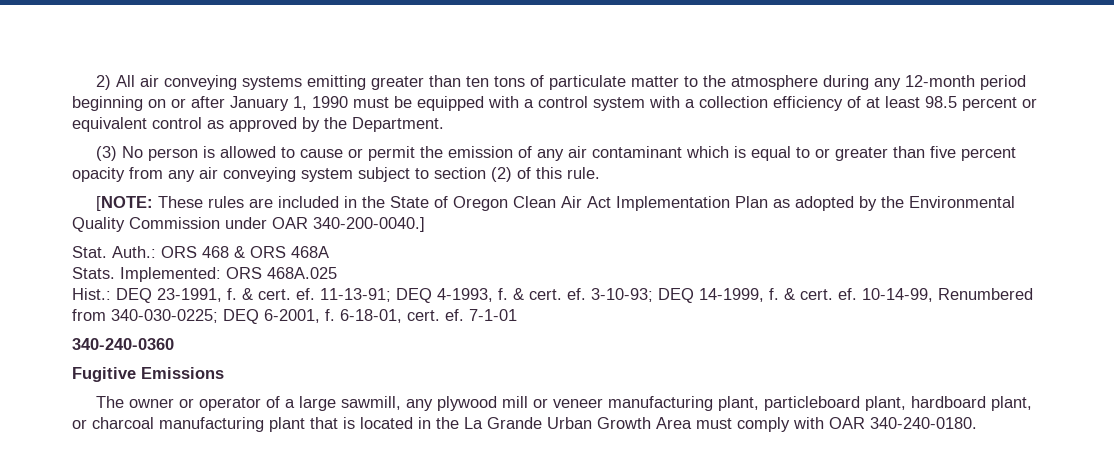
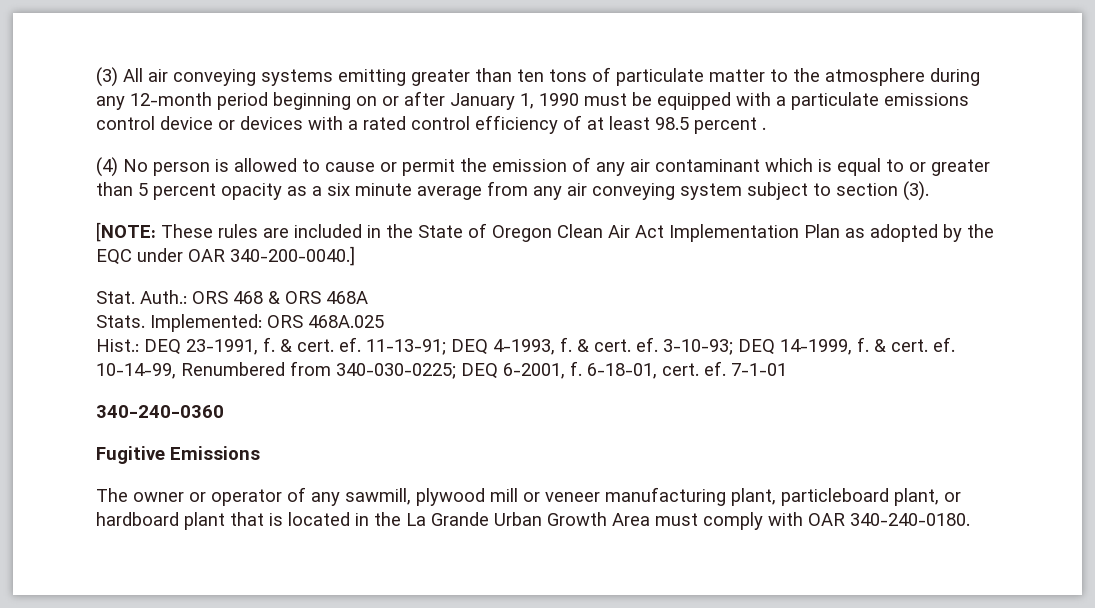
- 2) All air conveying systems emitting greater than ten tons of particulate matter to the atmosphere during any 12-month period beginning on or after January 1, 1990 must be equipped with a control system with a collection efficiency of at least 98.5 percent or equivalent control as approved by the Department.
- (3) No person is allowed to cause or permit the emission of any air contaminant which is equal to or greater than five percent opacity from any air conveying system subject to section (2) of this rule.
+ (3) All air conveying systems emitting greater than ten tons of particulate matter to the atmosphere during any 12-month period beginning on or after January 1, 1990 must be equipped with a particulate emissions control device or devices with a rated control efficiency of at least 98.5 percent .
+ (4) No person is allowed to cause or permit the emission of any air contaminant which is equal to or greater than 5 percent opacity as a six minute average from any air conveying system subject to section (3).
- [NOTE: These rules are included in the State of Oregon Clean Air Act Implementation Plan as adopted by the Environmental Quality Commission under OAR 340-200-0040.]
+ [NOTE: These rules are included in the State of Oregon Clean Air Act Implementation Plan as adopted by the EQC under OAR 340-200-0040.]
- The owner or operator of a large sawmill, any plywood mill or veneer manufacturing plant, particleboard plant, hardboard plant, or charcoal manufacturing plant that is located in the La Grande Urban Growth Area must comply with OAR 340-240-0180.
+ The owner or operator of any sawmill, plywood mill or veneer manufacturing plant, particleboard plant, or hardboard plant that is located in the La Grande Urban Growth Area must comply with OAR 340-240-0180.

